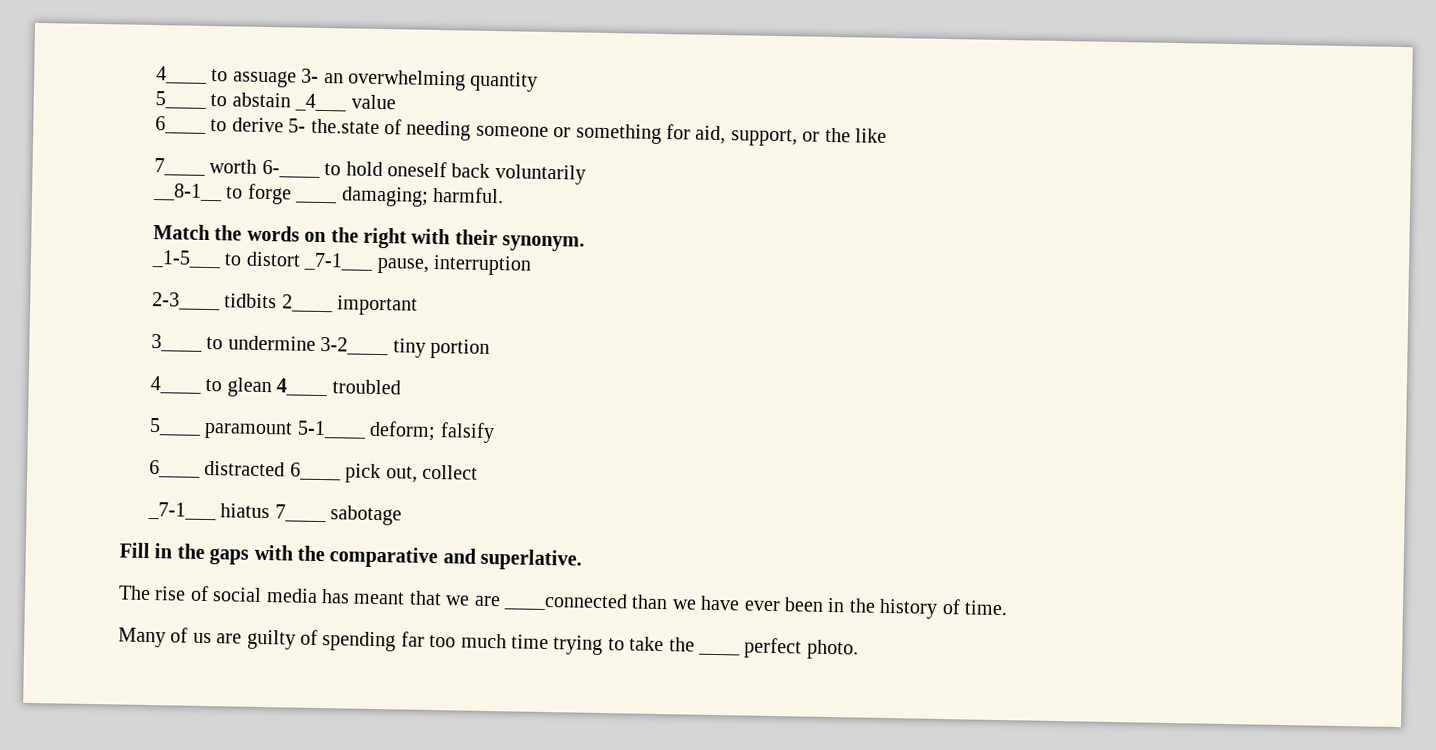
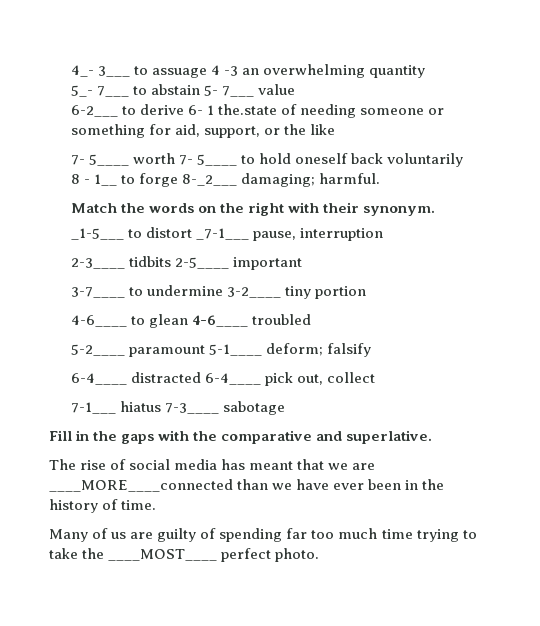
- 4____ to assuage 3- an overwhelming quantity
- 5____ to abstain _4___ value
+ 4_- 3___ to assuage 4 -3 an overwhelming quantity
+ 5_- 7___ to abstain 5- 7___ value
- 6____ to derive 5- the.state of needing someone or something for aid, support, or the like
+ 6-2___ to derive 6- 1 the.state of needing someone or something for aid, support, or the like
- 7____ worth 6-____ to hold oneself back voluntarily
+ 7- 5____ worth 7- 5____ to hold oneself back voluntarily
- __8-1__ to forge ____ damaging; harmful.
+ 8 - 1__ to forge 8-_2___ damaging; harmful.
- 2-3____ tidbits 2____ important
+ 2-3____ tidbits 2-5____ important
- 3____ to undermine 3-2____ tiny portion
+ 3-7____ to undermine 3-2____ tiny portion
- 4____ to glean 4____ troubled
+ 4-6____ to glean 4-6____ troubled
- 5____ paramount 5-1____ deform; falsify
+ 5-2____ paramount 5-1____ deform; falsify
- 6____ distracted 6____ pick out, collect
+ 6-4____ distracted 6-4____ pick out, collect
- _7-1___ hiatus 7____ sabotage
+ 7-1___ hiatus 7-3____ sabotage
- The rise of social media has meant that we are ____connected than we have ever been in the history of time.
+ The rise of social media has meant that we are ____MORE____connected than we have ever been in the history of time.
- Many of us are guilty of spending far too much time trying to take the ____ perfect photo.
+ Many of us are guilty of spending far too much time trying to take the ____MOST____ perfect photo.

